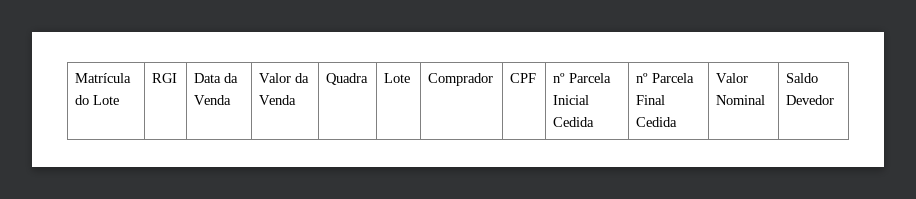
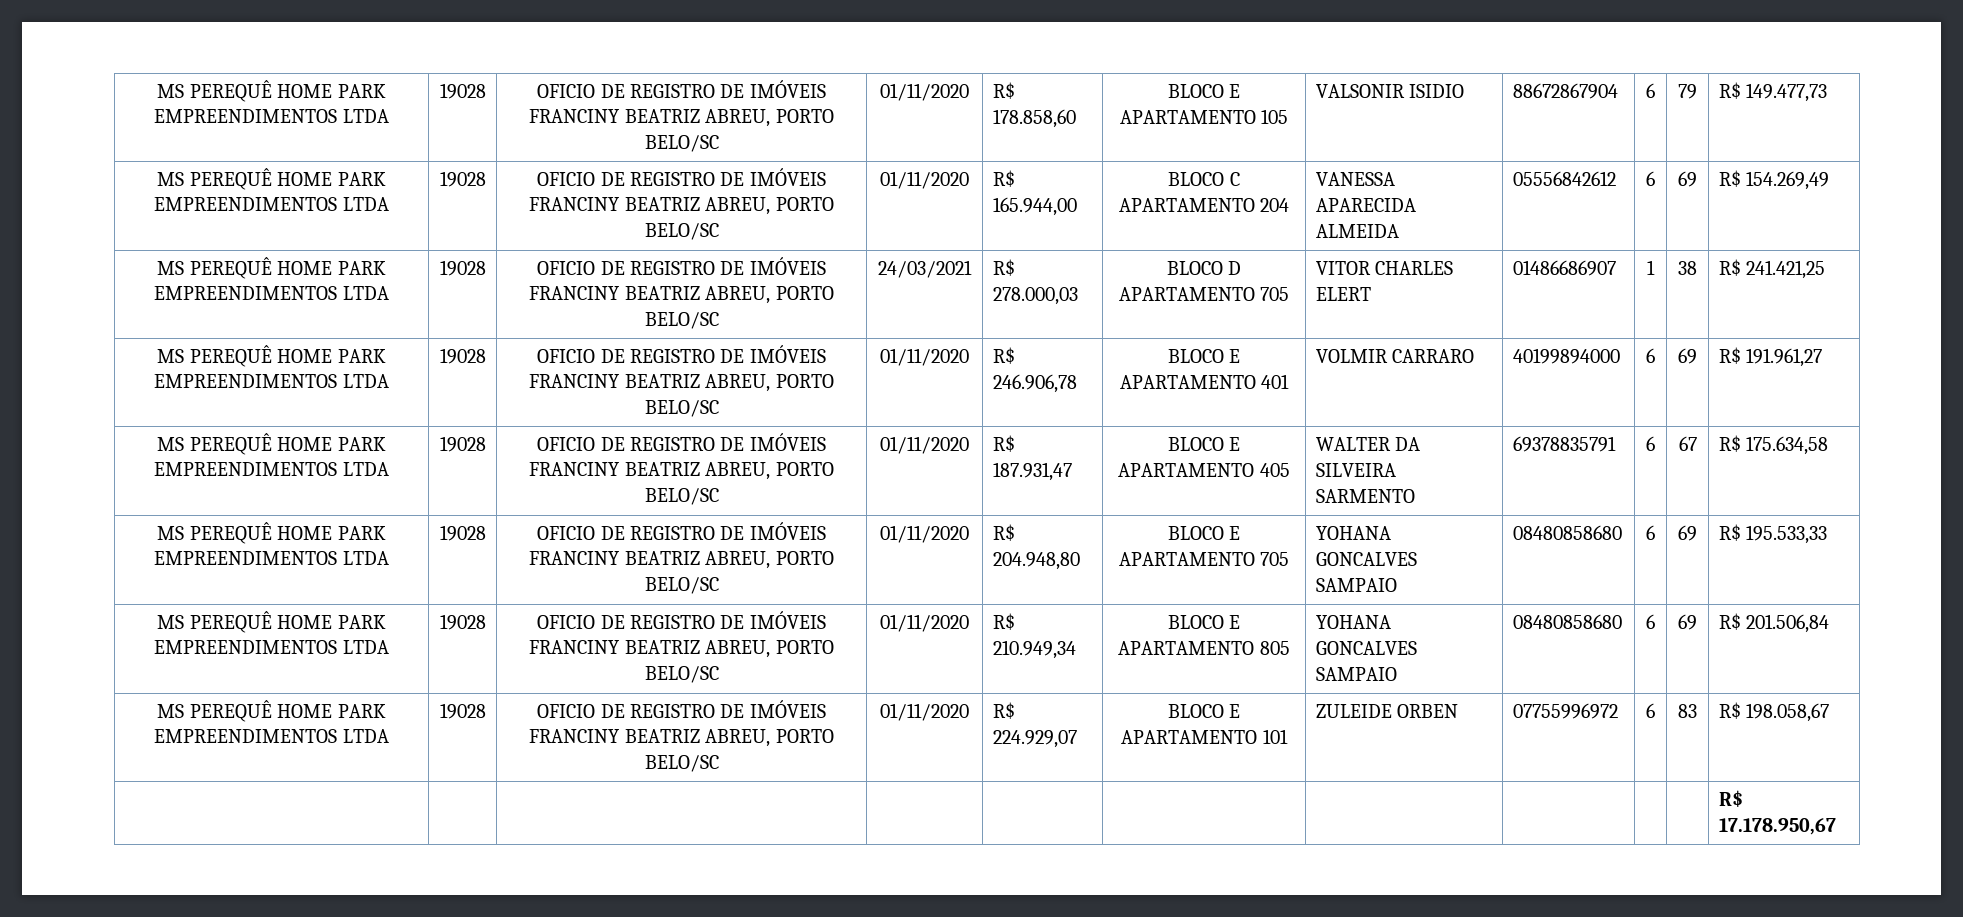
- Matrícula do Lote | RGI | Data da Venda | Valor da Venda | Quadra | Lote | Comprador | CPF | nº Parcela Inicial Cedida | nº Parcela Final Cedida | Valor Nominal | Saldo Devedor
+ MS PEREQUÊ HOME PARK EMPREENDIMENTOS LTDA | 19028 | OFICIO DE REGISTRO DE IMÓVEIS FRANCINY BEATRIZ ABREU, PORTO BELO/SC | 01/11/2020 | R$ 178.858,60 | BLOCO E APARTAMENTO 105 | VALSONIR ISIDIO | 88672867904 | 6 | 79 | R$ 149.477,73
+ MS PEREQUÊ HOME PARK EMPREENDIMENTOS LTDA | 19028 | OFICIO DE REGISTRO DE IMÓVEIS FRANCINY BEATRIZ ABREU, PORTO BELO/SC | 01/11/2020 | R$ 165.944,00 | BLOCO C APARTAMENTO 204 | VANESSA APARECIDA ALMEIDA | 05556842612 | 6 | 69 | R$ 154.269,49
+ MS PEREQUÊ HOME PARK EMPREENDIMENTOS LTDA | 19028 | OFICIO DE REGISTRO DE IMÓVEIS FRANCINY BEATRIZ ABREU, PORTO BELO/SC | 24/03/2021 | R$ 278.000,03 | BLOCO D APARTAMENTO 705 | VITOR CHARLES ELERT | 01486686907 | 1 | 38 | R$ 241.421,25
+ MS PEREQUÊ HOME PARK EMPREENDIMENTOS LTDA | 19028 | OFICIO DE REGISTRO DE IMÓVEIS FRANCINY BEATRIZ ABREU, PORTO BELO/SC | 01/11/2020 | R$ 246.906,78 | BLOCO E APARTAMENTO 401 | VOLMIR CARRARO | 40199894000 | 6 | 69 | R$ 191.961,27
+ MS PEREQUÊ HOME PARK EMPREENDIMENTOS LTDA | 19028 | OFICIO DE REGISTRO DE IMÓVEIS FRANCINY BEATRIZ ABREU, PORTO BELO/SC | 01/11/2020 | R$ 187.931,47 | BLOCO E APARTAMENTO 405 | WALTER DA SILVEIRA SARMENTO | 69378835791 | 6 | 67 | R$ 175.634,58
+ MS PEREQUÊ HOME PARK EMPREENDIMENTOS LTDA | 19028 | OFICIO DE REGISTRO DE IMÓVEIS FRANCINY BEATRIZ ABREU, PORTO BELO/SC | 01/11/2020 | R$ 204.948,80 | BLOCO E APARTAMENTO 705 | YOHANA GONCALVES SAMPAIO | 08480858680 | 6 | 69 | R$ 195.533,33
+ MS PEREQUÊ HOME PARK EMPREENDIMENTOS LTDA | 19028 | OFICIO DE REGISTRO DE IMÓVEIS FRANCINY BEATRIZ ABREU, PORTO BELO/SC | 01/11/2020 | R$ 210.949,34 | BLOCO E APARTAMENTO 805 | YOHANA GONCALVES SAMPAIO | 08480858680 | 6 | 69 | R$ 201.506,84
+ MS PEREQUÊ HOME PARK EMPREENDIMENTOS LTDA | 19028 | OFICIO DE REGISTRO DE IMÓVEIS FRANCINY BEATRIZ ABREU, PORTO BELO/SC | 01/11/2020 | R$ 224.929,07 | BLOCO E APARTAMENTO 101 | ZULEIDE ORBEN | 07755996972 | 6 | 83 | R$ 198.058,67
+ | | | | | | | | | | R$ 17.178.950,67

